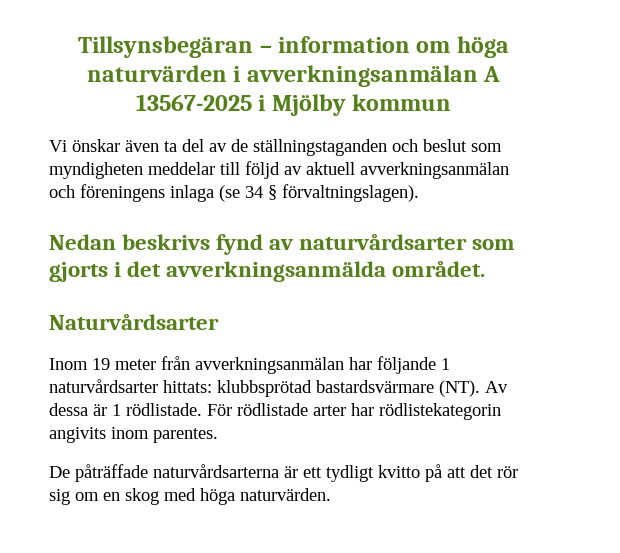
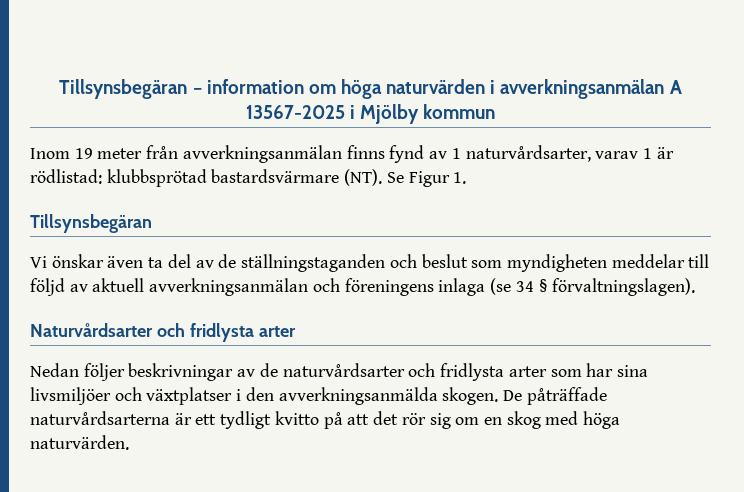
+ Inom 19 meter från avverkningsanmälan finns fynd av 1 naturvårdsarter, varav 1 är rödlistad: klubbsprötad bastardsvärmare (NT). Se Figur 1.
+ Tillsynsbegäran
- Nedan beskrivs fynd av naturvårdsarter som gjorts i det avverkningsanmälda området.
- Naturvårdsarter
- Inom 19 meter från avverkningsanmälan har följande 1 naturvårdsarter hittats: klubbsprötad bastardsvärmare (NT). Av dessa är 1 rödlistade. För rödlistade arter har rödlistekategorin angivits inom parentes.
- De påträffade naturvårdsarterna är ett tydligt kvitto på att det rör sig om en skog med höga naturvärden.
+ Naturvårdsarter och fridlysta arter
+ Nedan följer beskrivningar av de naturvårdsarter och fridlysta arter som har sina livsmiljöer och växtplatser i den avverkningsanmälda skogen. De påträffade naturvårdsarterna är ett tydligt kvitto på att det rör sig om en skog med höga naturvärden.

